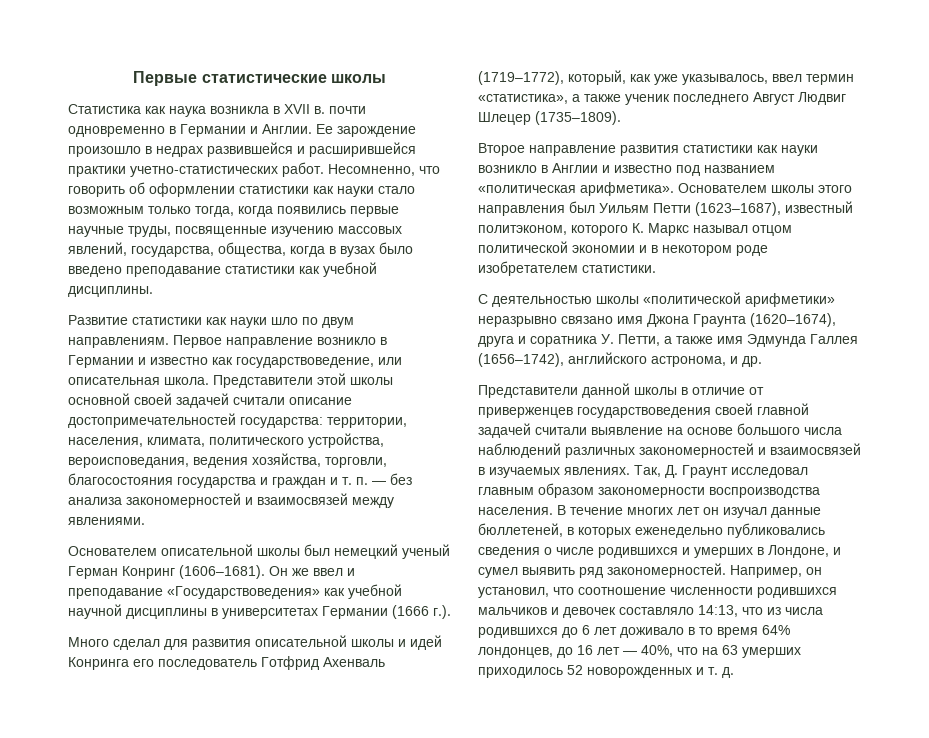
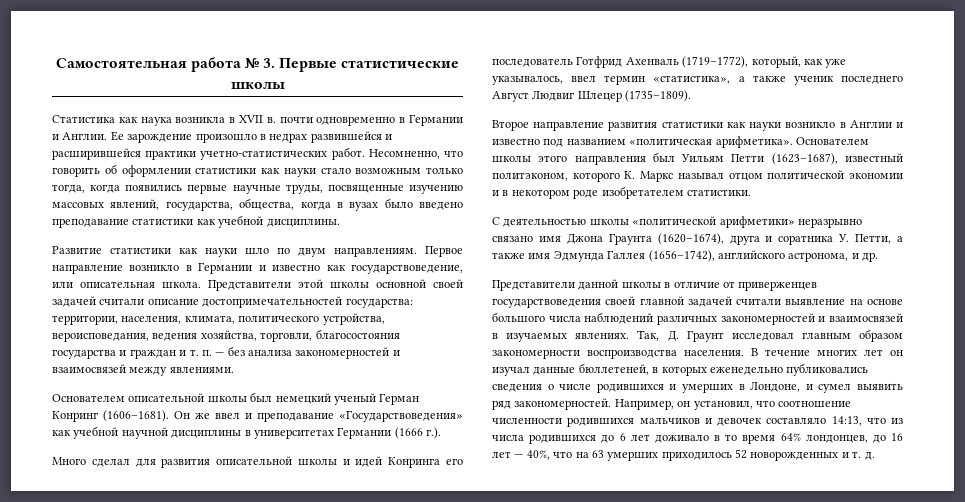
- Первые статистические школы
+ Самостоятельная работа № 3. Первые статистические школы

